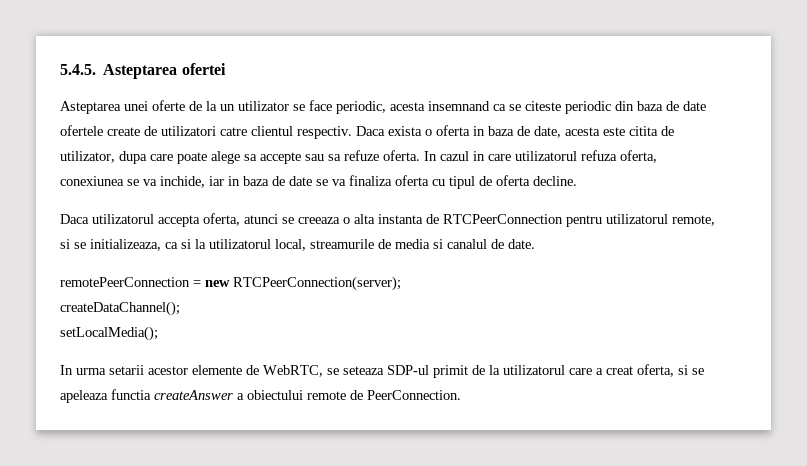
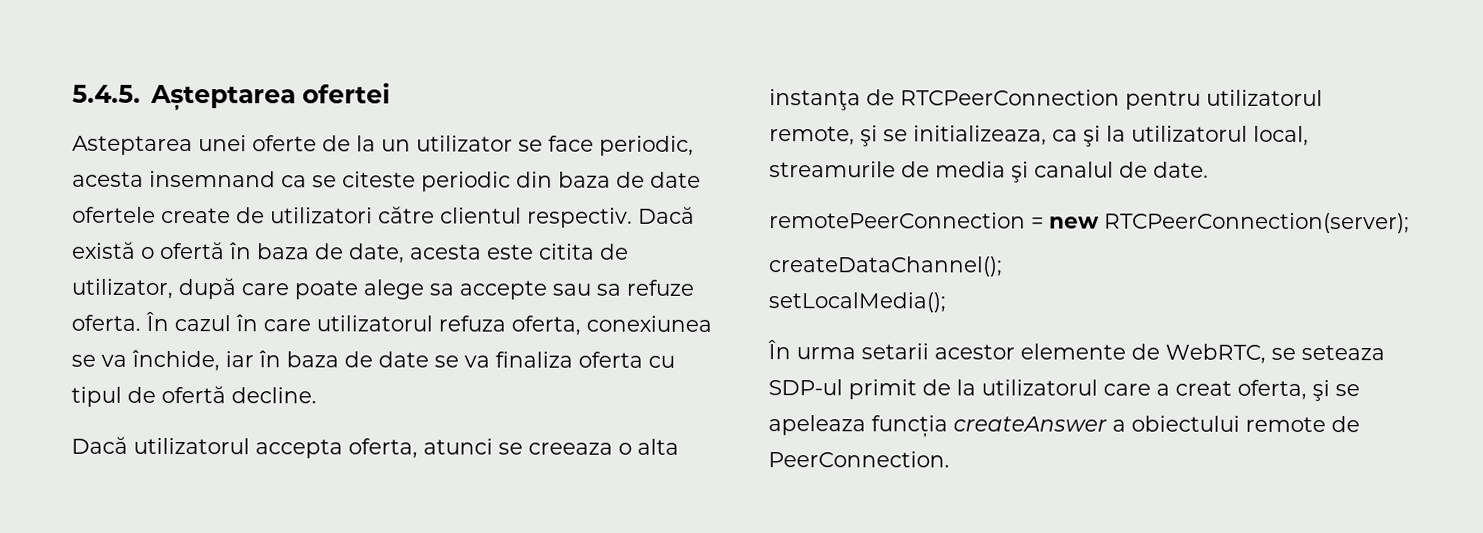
- 5.4.5. Asteptarea ofertei
+ 5.4.5. Așteptarea ofertei
- Asteptarea unei oferte de la un utilizator se face periodic, acesta insemnand ca se citeste periodic din baza de date ofertele create de utilizatori catre clientul respectiv.
+ Asteptarea unei oferte de la un utilizator se face periodic, acesta insemnand ca se citeste periodic din baza de date ofertele create de utilizatori către clientul respectiv.
- Daca exista o oferta in baza de date, acesta este citita de utilizator, dupa care poate alege sa accepte sau sa refuze oferta.
+ Dacă există o ofertă în baza de date, acesta este citita de utilizator, după care poate alege sa accepte sau sa refuze oferta.
- In cazul in care utilizatorul refuza oferta, conexiunea se va inchide, iar in baza de date se va finaliza oferta cu tipul de oferta decline.
+ În cazul în care utilizatorul refuza oferta, conexiunea se va închide, iar în baza de date se va finaliza oferta cu tipul de ofertă decline.
- Daca utilizatorul accepta oferta, atunci se creeaza o alta instanta de RTCPeerConnection pentru utilizatorul remote, si se initializeaza, ca si la utilizatorul local, streamurile de media si canalul de date.
+ Dacă utilizatorul accepta oferta, atunci se creeaza o alta instanţa de RTCPeerConnection pentru utilizatorul remote, şi se initializeaza, ca şi la utilizatorul local, streamurile de media şi canalul de date.
- In urma setarii acestor elemente de WebRTC, se seteaza SDP-ul primit de la utilizatorul care a creat oferta, si se apeleaza functia createAnswer a obiectului remote de PeerConnection.
+ În urma setarii acestor elemente de WebRTC, se seteaza SDP-ul primit de la utilizatorul care a creat oferta, şi se apeleaza funcția createAnswer a obiectului remote de PeerConnection.

